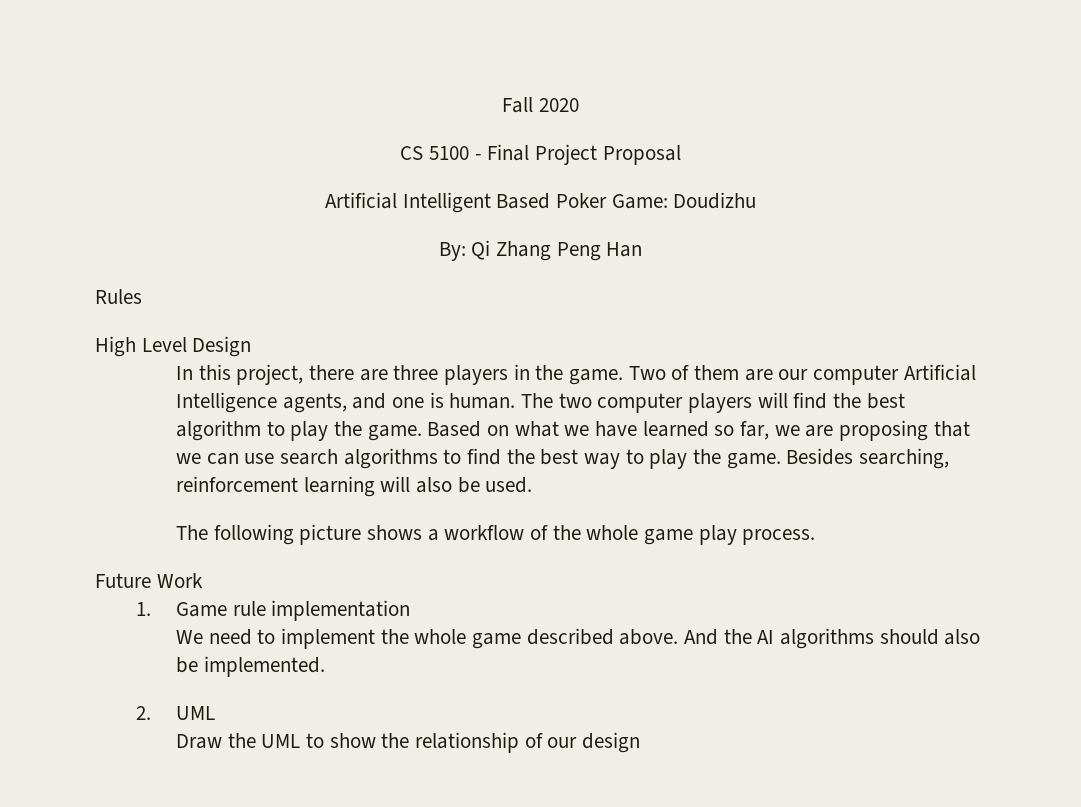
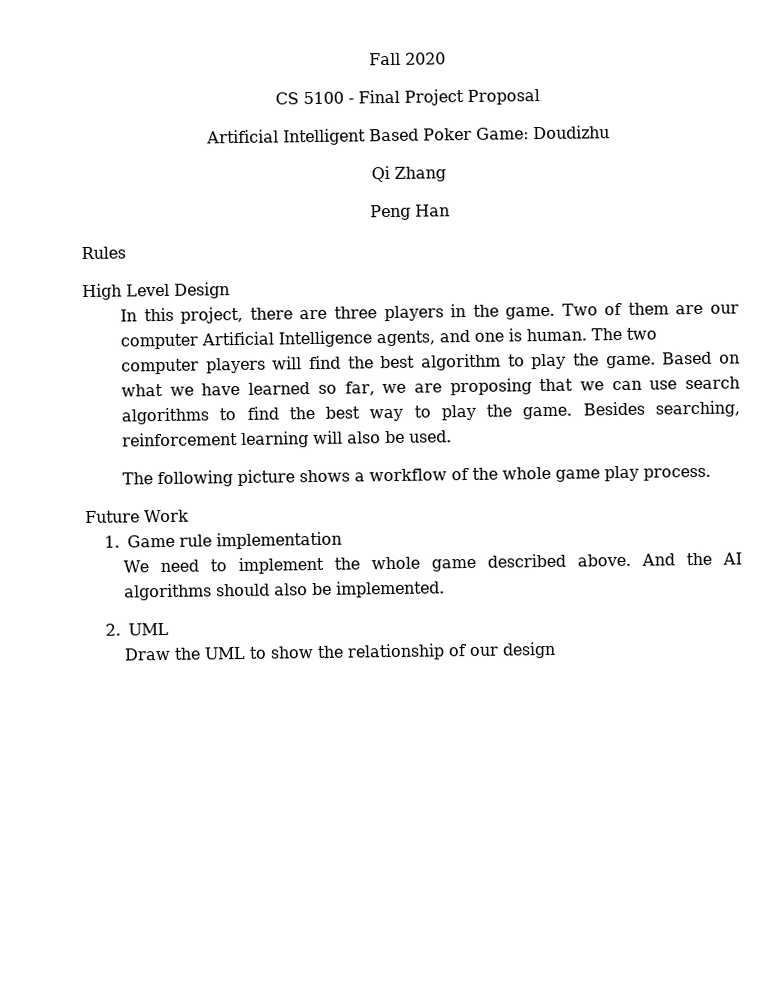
- By: Qi Zhang Peng Han
+ Qi Zhang
+ Peng Han

